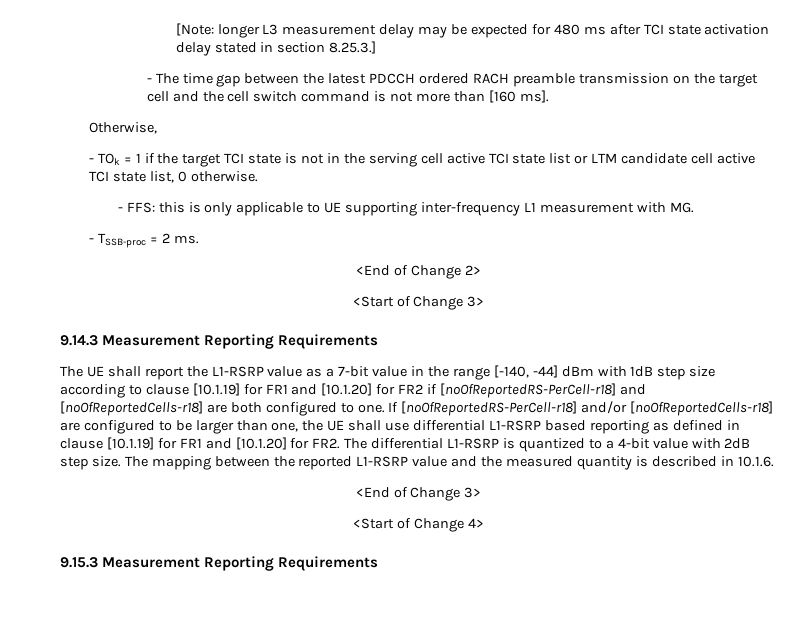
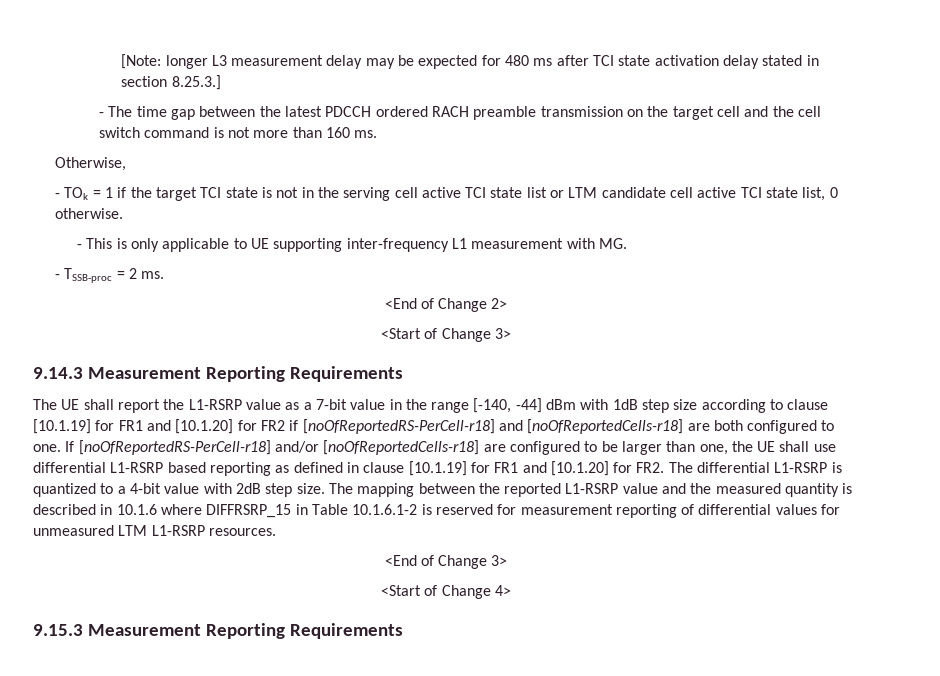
- - The time gap between the latest PDCCH ordered RACH preamble transmission on the target cell and the cell switch command is not more than [160 ms].
+ - The time gap between the latest PDCCH ordered RACH preamble transmission on the target cell and the cell switch command is not more than 160 ms.
- - FFS: this is only applicable to UE supporting inter-frequency L1 measurement with MG.
+ - This is only applicable to UE supporting inter-frequency L1 measurement with MG.
- The mapping between the reported L1-RSRP value and the measured quantity is described in 10.1.6.
+ The mapping between the reported L1-RSRP value and the measured quantity is described in 10.1.6 where DIFFRSRP_15 in Table 10.1.6.1-2 is reserved for measurement reporting of differential values for unmeasured LTM L1-RSRP resources.

